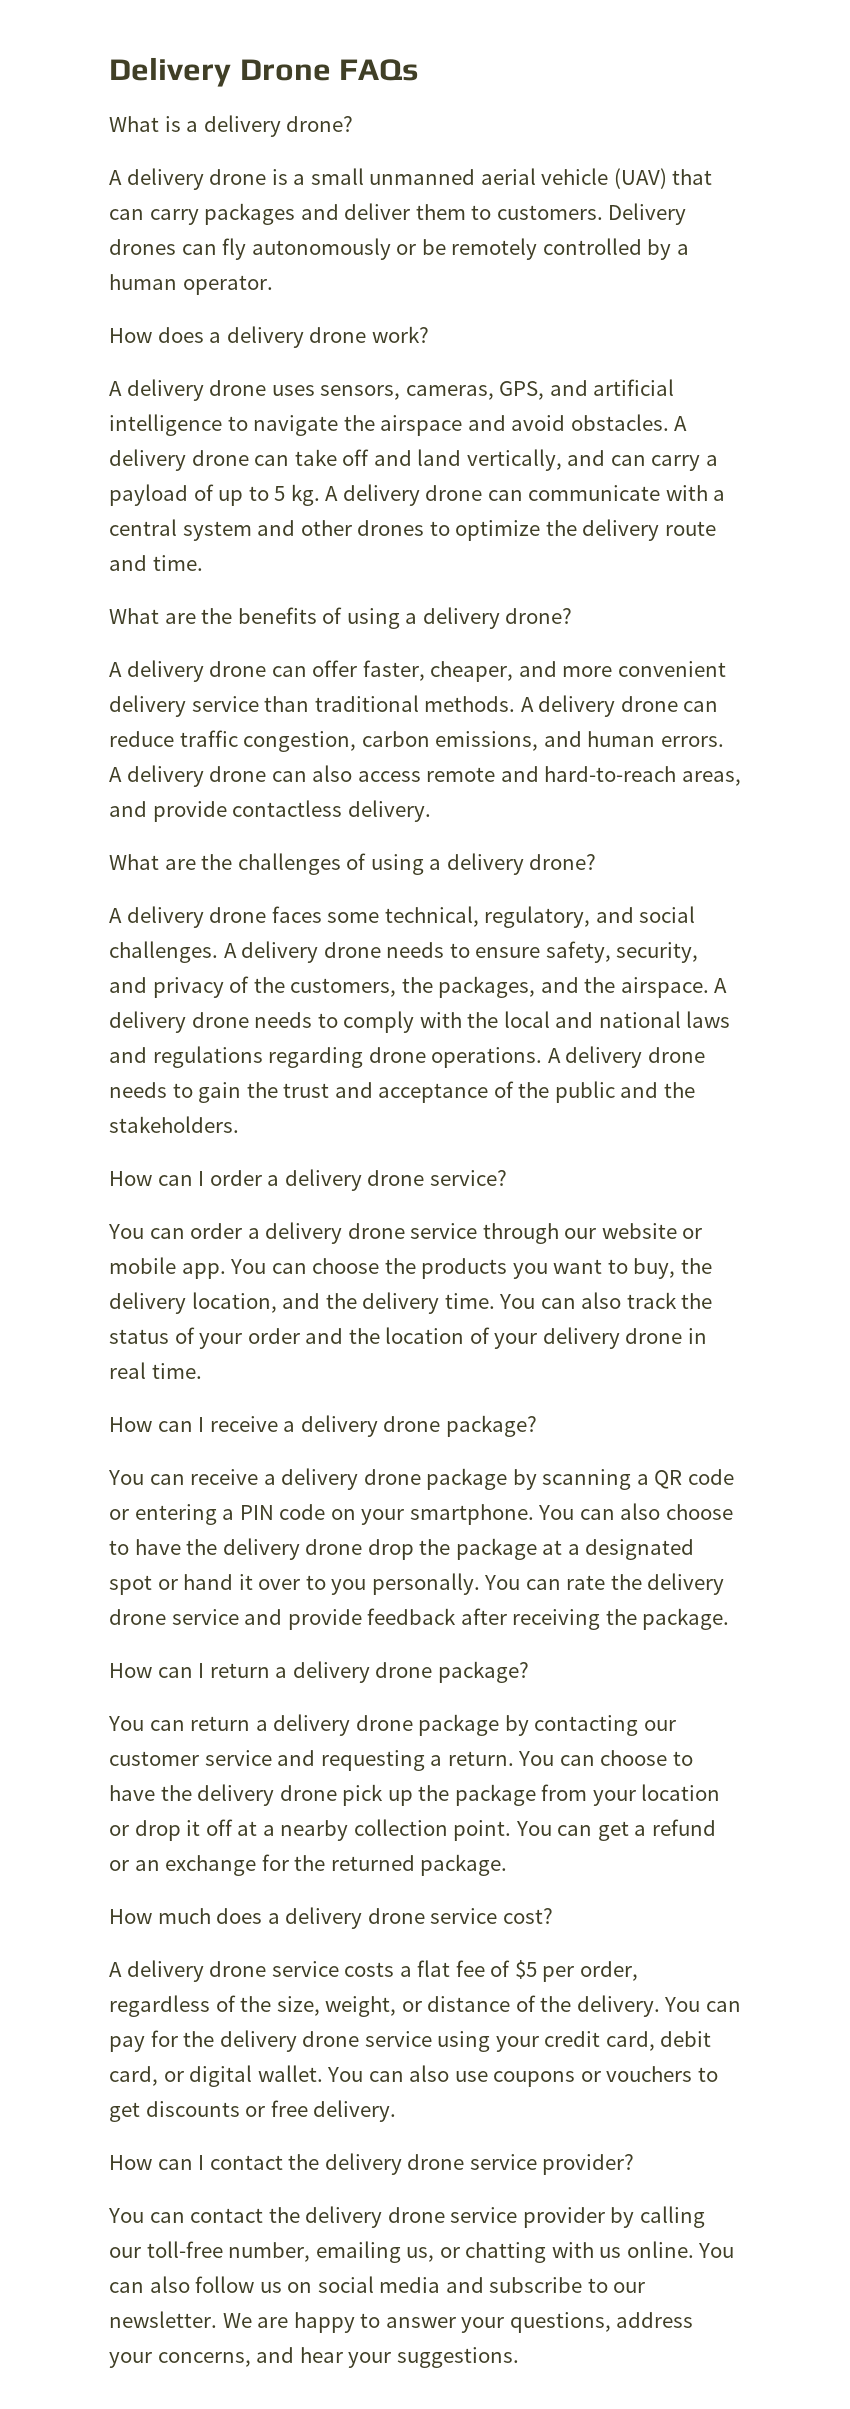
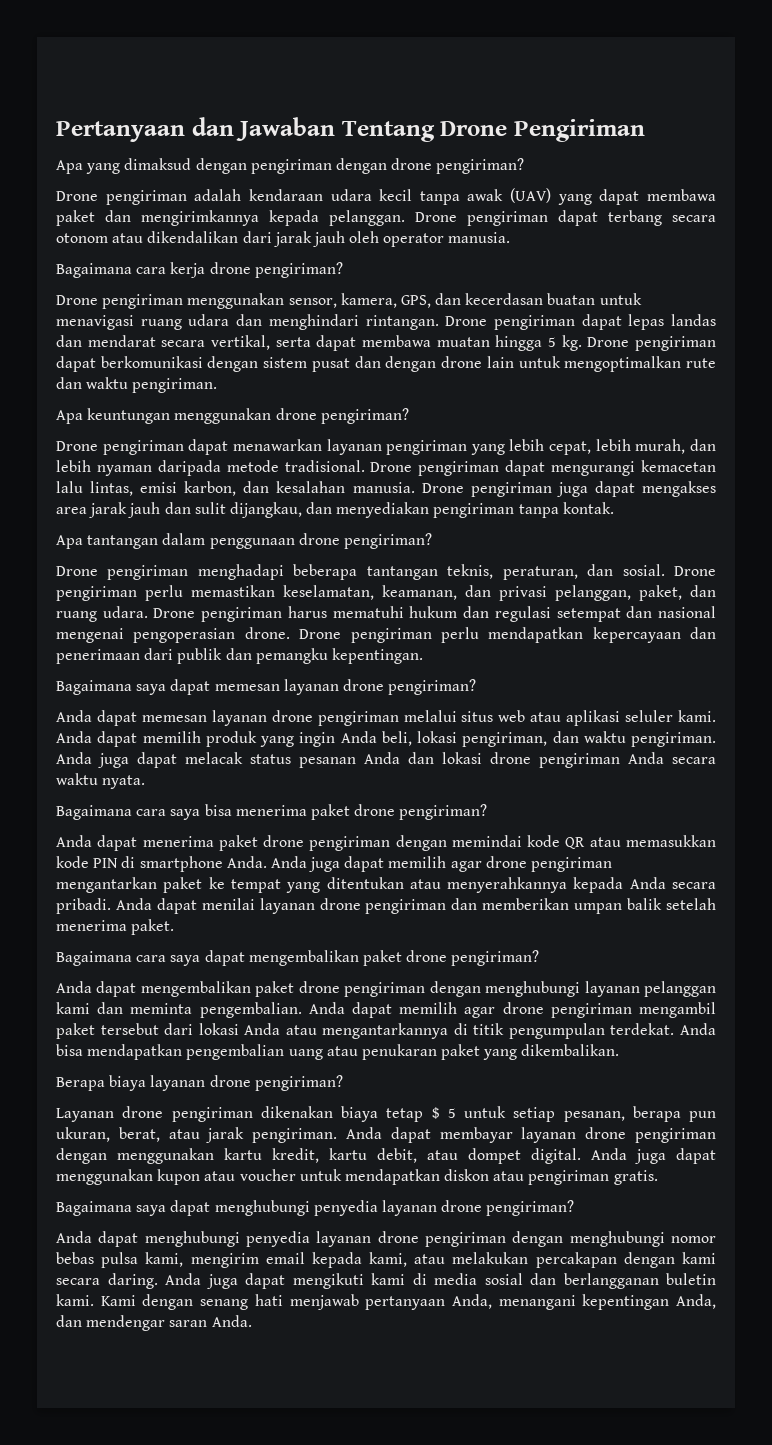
- Delivery Drone FAQs
- What is a delivery drone?
- A delivery drone is a small unmanned aerial vehicle (UAV) that can carry packages and deliver them to customers. Delivery drones can fly autonomously or be remotely controlled by a human operator.
- How does a delivery drone work?
- A delivery drone uses sensors, cameras, GPS, and artificial intelligence to navigate the airspace and avoid obstacles. A delivery drone can take off and land vertically, and can carry a payload of up to 5 kg. A delivery drone can communicate with a central system and other drones to optimize the delivery route and time.
- What are the benefits of using a delivery drone?
- A delivery drone can offer faster, cheaper, and more convenient delivery service than traditional methods. A delivery drone can reduce traffic congestion, carbon emissions, and human errors. A delivery drone can also access remote and hard-to-reach areas, and provide contactless delivery.
- What are the challenges of using a delivery drone?
- A delivery drone faces some technical, regulatory, and social challenges. A delivery drone needs to ensure safety, security, and privacy of the customers, the packages, and the airspace. A delivery drone needs to comply with the local and national laws and regulations regarding drone operations. A delivery drone needs to gain the trust and acceptance of the public and the stakeholders.
- How can I order a delivery drone service?
- You can order a delivery drone service through our website or mobile app. You can choose the products you want to buy, the delivery location, and the delivery time. You can also track the status of your order and the location of your delivery drone in real time.
- How can I receive a delivery drone package?
- You can receive a delivery drone package by scanning a QR code or entering a PIN code on your smartphone. You can also choose to have the delivery drone drop the package at a designated spot or hand it over to you personally. You can rate the delivery drone service and provide feedback after receiving the package.
- How can I return a delivery drone package?
- You can return a delivery drone package by contacting our customer service and requesting a return. You can choose to have the delivery drone pick up the package from your location or drop it off at a nearby collection point. You can get a refund or an exchange for the returned package.
- How much does a delivery drone service cost?
- A delivery drone service costs a flat fee of $5 per order, regardless of the size, weight, or distance of the delivery. You can pay for the delivery drone service using your credit card, debit card, or digital wallet. You can also use coupons or vouchers to get discounts or free delivery.
- How can I contact the delivery drone service provider?
- You can contact the delivery drone service provider by calling our toll-free number, emailing us, or chatting with us online. You can also follow us on social media and subscribe to our newsletter. We are happy to answer your questions, address your concerns, and hear your suggestions.
+ Pertanyaan dan Jawaban Tentang Drone Pengiriman
+ Apa yang dimaksud dengan pengiriman dengan drone pengiriman?
+ Drone pengiriman adalah kendaraan udara kecil tanpa awak (UAV) yang dapat membawa paket dan mengirimkannya kepada pelanggan. Drone pengiriman dapat terbang secara otonom atau dikendalikan dari jarak jauh oleh operator manusia.
+ Bagaimana cara kerja drone pengiriman?
+ Drone pengiriman menggunakan sensor, kamera, GPS, dan kecerdasan buatan untuk menavigasi ruang udara dan menghindari rintangan. Drone pengiriman dapat lepas landas dan mendarat secara vertikal, serta dapat membawa muatan hingga 5 kg. Drone pengiriman dapat berkomunikasi dengan sistem pusat dan dengan drone lain untuk mengoptimalkan rute dan waktu pengiriman.
+ Apa keuntungan menggunakan drone pengiriman?
+ Drone pengiriman dapat menawarkan layanan pengiriman yang lebih cepat, lebih murah, dan lebih nyaman daripada metode tradisional. Drone pengiriman dapat mengurangi kemacetan lalu lintas, emisi karbon, dan kesalahan manusia. Drone pengiriman juga dapat mengakses area jarak jauh dan sulit dijangkau, dan menyediakan pengiriman tanpa kontak.
+ Apa tantangan dalam penggunaan drone pengiriman?
+ Drone pengiriman menghadapi beberapa tantangan teknis, peraturan, dan sosial. Drone pengiriman perlu memastikan keselamatan, keamanan, dan privasi pelanggan, paket, dan ruang udara. Drone pengiriman harus mematuhi hukum dan regulasi setempat dan nasional mengenai pengoperasian drone. Drone pengiriman perlu mendapatkan kepercayaan dan penerimaan dari publik dan pemangku kepentingan.
+ Bagaimana saya dapat memesan layanan drone pengiriman?
+ Anda dapat memesan layanan drone pengiriman melalui situs web atau aplikasi seluler kami. Anda dapat memilih produk yang ingin Anda beli, lokasi pengiriman, dan waktu pengiriman. Anda juga dapat melacak status pesanan Anda dan lokasi drone pengiriman Anda secara waktu nyata.
+ Bagaimana cara saya bisa menerima paket drone pengiriman?
+ Anda dapat menerima paket drone pengiriman dengan memindai kode QR atau memasukkan kode PIN di smartphone Anda. Anda juga dapat memilih agar drone pengiriman mengantarkan paket ke tempat yang ditentukan atau menyerahkannya kepada Anda secara pribadi. Anda dapat menilai layanan drone pengiriman dan memberikan umpan balik setelah menerima paket.
+ Bagaimana cara saya dapat mengembalikan paket drone pengiriman?
+ Anda dapat mengembalikan paket drone pengiriman dengan menghubungi layanan pelanggan kami dan meminta pengembalian. Anda dapat memilih agar drone pengiriman mengambil paket tersebut dari lokasi Anda atau mengantarkannya di titik pengumpulan terdekat. Anda bisa mendapatkan pengembalian uang atau penukaran paket yang dikembalikan.
+ Berapa biaya layanan drone pengiriman?
+ Layanan drone pengiriman dikenakan biaya tetap $ 5 untuk setiap pesanan, berapa pun ukuran, berat, atau jarak pengiriman. Anda dapat membayar layanan drone pengiriman dengan menggunakan kartu kredit, kartu debit, atau dompet digital. Anda juga dapat menggunakan kupon atau voucher untuk mendapatkan diskon atau pengiriman gratis.
+ Bagaimana saya dapat menghubungi penyedia layanan drone pengiriman?
+ Anda dapat menghubungi penyedia layanan drone pengiriman dengan menghubungi nomor bebas pulsa kami, mengirim email kepada kami, atau melakukan percakapan dengan kami secara daring. Anda juga dapat mengikuti kami di media sosial dan berlangganan buletin kami. Kami dengan senang hati menjawab pertanyaan Anda, menangani kepentingan Anda, dan mendengar saran Anda.

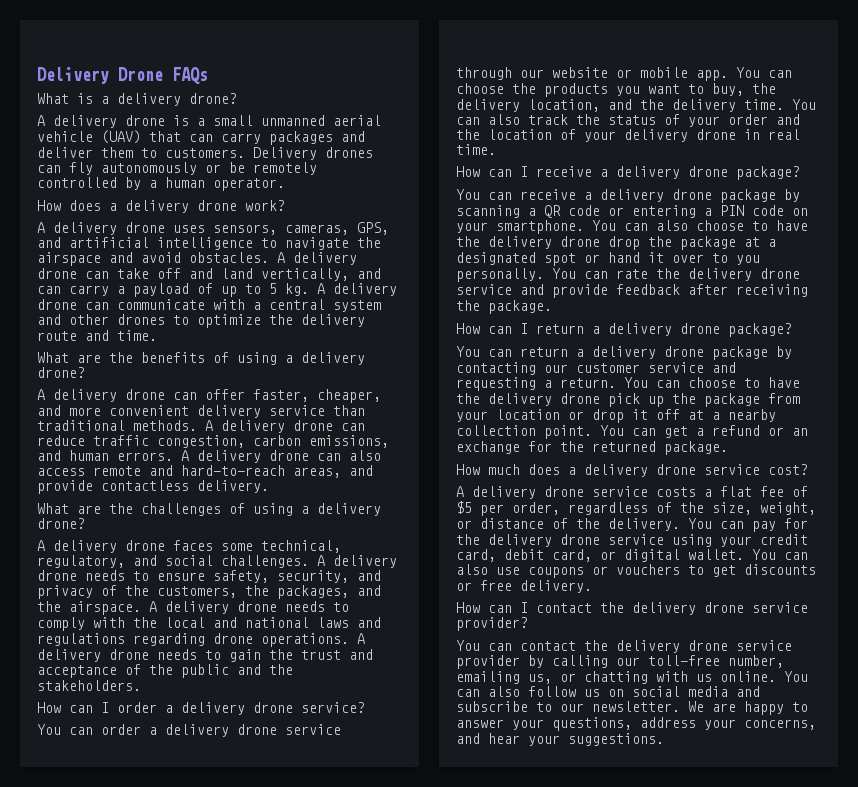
- Pertanyaan dan Jawaban Tentang Drone Pengiriman
- Apa yang dimaksud dengan pengiriman dengan drone pengiriman?
- Drone pengiriman adalah kendaraan udara kecil tanpa awak (UAV) yang dapat membawa paket dan mengirimkannya kepada pelanggan. Drone pengiriman dapat terbang secara otonom atau dikendalikan dari jarak jauh oleh operator manusia.
- Bagaimana cara kerja drone pengiriman?
- Drone pengiriman menggunakan sensor, kamera, GPS, dan kecerdasan buatan untuk menavigasi ruang udara dan menghindari rintangan. Drone pengiriman dapat lepas landas dan mendarat secara vertikal, serta dapat membawa muatan hingga 5 kg. Drone pengiriman dapat berkomunikasi dengan sistem pusat dan dengan drone lain untuk mengoptimalkan rute dan waktu pengiriman.
- Apa keuntungan menggunakan drone pengiriman?
- Drone pengiriman dapat menawarkan layanan pengiriman yang lebih cepat, lebih murah, dan lebih nyaman daripada metode tradisional. Drone pengiriman dapat mengurangi kemacetan lalu lintas, emisi karbon, dan kesalahan manusia. Drone pengiriman juga dapat mengakses area jarak jauh dan sulit dijangkau, dan menyediakan pengiriman tanpa kontak.
- Apa tantangan dalam penggunaan drone pengiriman?
- Drone pengiriman menghadapi beberapa tantangan teknis, peraturan, dan sosial. Drone pengiriman perlu memastikan keselamatan, keamanan, dan privasi pelanggan, paket, dan ruang udara. Drone pengiriman harus mematuhi hukum dan regulasi setempat dan nasional mengenai pengoperasian drone. Drone pengiriman perlu mendapatkan kepercayaan dan penerimaan dari publik dan pemangku kepentingan.
- Bagaimana saya dapat memesan layanan drone pengiriman?
- Anda dapat memesan layanan drone pengiriman melalui situs web atau aplikasi seluler kami. Anda dapat memilih produk yang ingin Anda beli, lokasi pengiriman, dan waktu pengiriman. Anda juga dapat melacak status pesanan Anda dan lokasi drone pengiriman Anda secara waktu nyata.
- Bagaimana cara saya bisa menerima paket drone pengiriman?
- Anda dapat menerima paket drone pengiriman dengan memindai kode QR atau memasukkan kode PIN di smartphone Anda. Anda juga dapat memilih agar drone pengiriman mengantarkan paket ke tempat yang ditentukan atau menyerahkannya kepada Anda secara pribadi. Anda dapat menilai layanan drone pengiriman dan memberikan umpan balik setelah menerima paket.
- Bagaimana cara saya dapat mengembalikan paket drone pengiriman?
- Anda dapat mengembalikan paket drone pengiriman dengan menghubungi layanan pelanggan kami dan meminta pengembalian. Anda dapat memilih agar drone pengiriman mengambil paket tersebut dari lokasi Anda atau mengantarkannya di titik pengumpulan terdekat. Anda bisa mendapatkan pengembalian uang atau penukaran paket yang dikembalikan.
- Berapa biaya layanan drone pengiriman?
- Layanan drone pengiriman dikenakan biaya tetap $ 5 untuk setiap pesanan, berapa pun ukuran, berat, atau jarak pengiriman. Anda dapat membayar layanan drone pengiriman dengan menggunakan kartu kredit, kartu debit, atau dompet digital. Anda juga dapat menggunakan kupon atau voucher untuk mendapatkan diskon atau pengiriman gratis.
- Bagaimana saya dapat menghubungi penyedia layanan drone pengiriman?
- Anda dapat menghubungi penyedia layanan drone pengiriman dengan menghubungi nomor bebas pulsa kami, mengirim email kepada kami, atau melakukan percakapan dengan kami secara daring. Anda juga dapat mengikuti kami di media sosial dan berlangganan buletin kami. Kami dengan senang hati menjawab pertanyaan Anda, menangani kepentingan Anda, dan mendengar saran Anda.
+ Delivery Drone FAQs
+ What is a delivery drone?
+ A delivery drone is a small unmanned aerial vehicle (UAV) that can carry packages and deliver them to customers. Delivery drones can fly autonomously or be remotely controlled by a human operator.
+ How does a delivery drone work?
+ A delivery drone uses sensors, cameras, GPS, and artificial intelligence to navigate the airspace and avoid obstacles. A delivery drone can take off and land vertically, and can carry a payload of up to 5 kg. A delivery drone can communicate with a central system and other drones to optimize the delivery route and time.
+ What are the benefits of using a delivery drone?
+ A delivery drone can offer faster, cheaper, and more convenient delivery service than traditional methods. A delivery drone can reduce traffic congestion, carbon emissions, and human errors. A delivery drone can also access remote and hard-to-reach areas, and provide contactless delivery.
+ What are the challenges of using a delivery drone?
+ A delivery drone faces some technical, regulatory, and social challenges. A delivery drone needs to ensure safety, security, and privacy of the customers, the packages, and the airspace. A delivery drone needs to comply with the local and national laws and regulations regarding drone operations. A delivery drone needs to gain the trust and acceptance of the public and the stakeholders.
+ How can I order a delivery drone service?
+ You can order a delivery drone service through our website or mobile app. You can choose the products you want to buy, the delivery location, and the delivery time. You can also track the status of your order and the location of your delivery drone in real time.
+ How can I receive a delivery drone package?
+ You can receive a delivery drone package by scanning a QR code or entering a PIN code on your smartphone. You can also choose to have the delivery drone drop the package at a designated spot or hand it over to you personally. You can rate the delivery drone service and provide feedback after receiving the package.
+ How can I return a delivery drone package?
+ You can return a delivery drone package by contacting our customer service and requesting a return. You can choose to have the delivery drone pick up the package from your location or drop it off at a nearby collection point. You can get a refund or an exchange for the returned package.
+ How much does a delivery drone service cost?
+ A delivery drone service costs a flat fee of $5 per order, regardless of the size, weight, or distance of the delivery. You can pay for the delivery drone service using your credit card, debit card, or digital wallet. You can also use coupons or vouchers to get discounts or free delivery.
+ How can I contact the delivery drone service provider?
+ You can contact the delivery drone service provider by calling our toll-free number, emailing us, or chatting with us online. You can also follow us on social media and subscribe to our newsletter. We are happy to answer your questions, address your concerns, and hear your suggestions.

